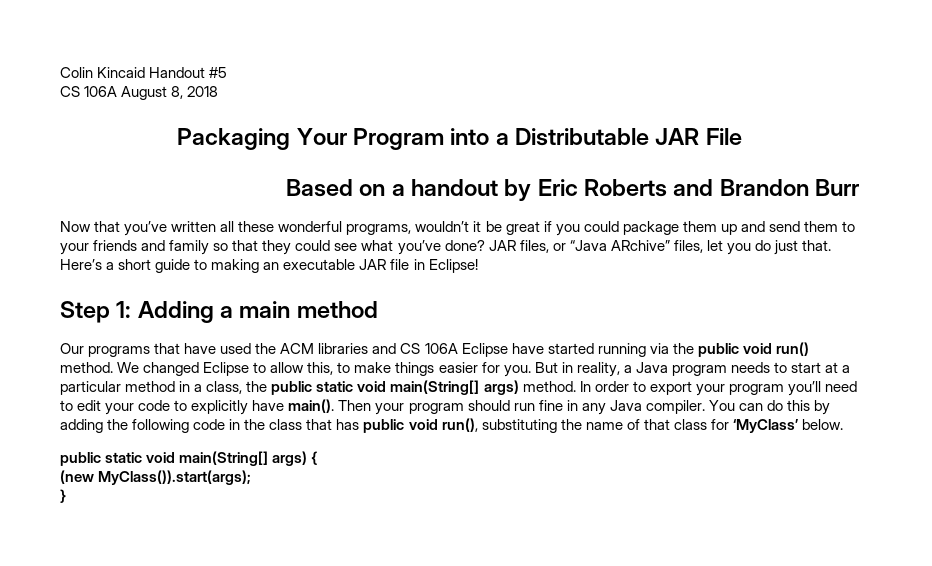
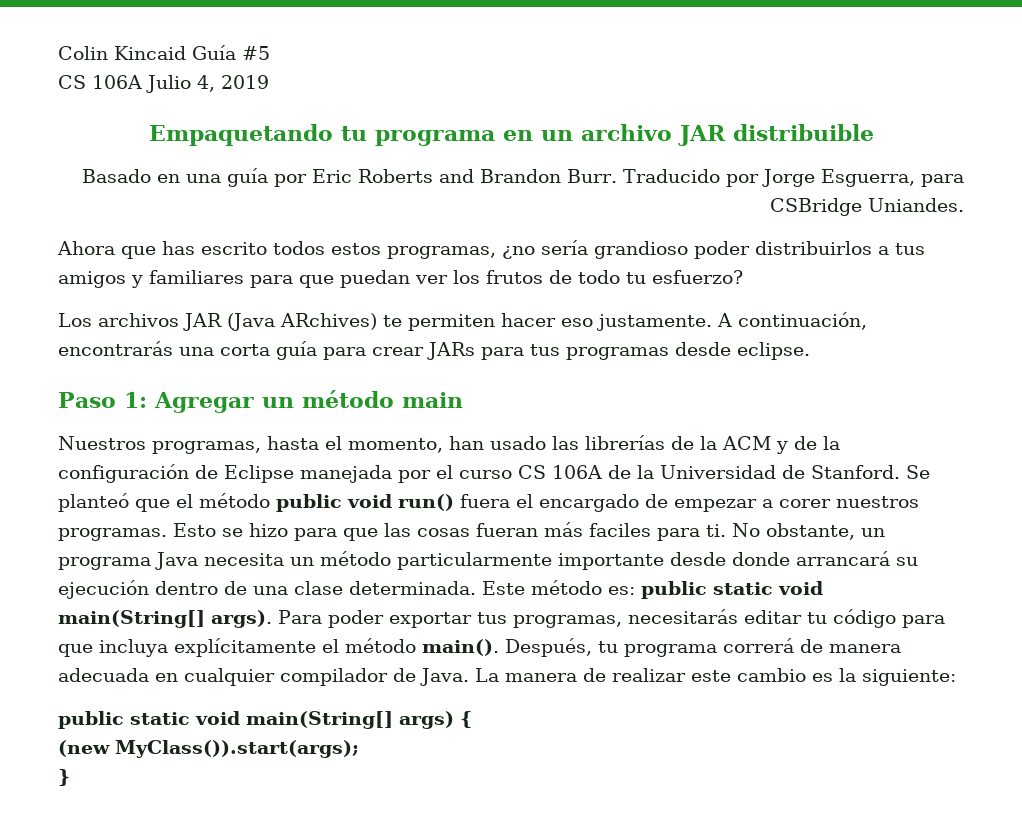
- Colin Kincaid Handout #5
+ Colin Kincaid Guía #5
- CS 106A August 8, 2018
- Packaging Your Program into a Distributable JAR File
- Based on a handout by Eric Roberts and Brandon Burr
- Now that you’ve written all these wonderful programs, wouldn’t it be great if you could package them up and send them to your friends and family so that they could see what you’ve done? JAR files, or “Java ARchive” files, let you do just that. Here’s a short guide to making an executable JAR file in Eclipse!
- Step 1: Adding a main method
- Our programs that have used the ACM libraries and CS 106A Eclipse have started running via the public void run() method. We changed Eclipse to allow this, to make things easier for you. But in reality, a Java program needs to start at a particular method in a class, the public static void main(String[] args) method. In order to export your program you’ll need to edit your code to explicitly have main(). Then your program should run fine in any Java compiler. You can do this by adding the following code in the class that has public void run(), substituting the name of that class for ‘MyClass’ below.
+ CS 106A Julio 4, 2019
+ Empaquetando tu programa en un archivo JAR distribuible
+ Basado en una guía por Eric Roberts and Brandon Burr. Traducido por Jorge Esguerra, para CSBridge Uniandes.
+ Ahora que has escrito todos estos programas, ¿no sería grandioso poder distribuirlos a tus amigos y familiares para que puedan ver los frutos de todo tu esfuerzo?
+ Los archivos JAR (Java ARchives) te permiten hacer eso justamente. A continuación, encontrarás una corta guía para crear JARs para tus programas desde eclipse.
+ Paso 1: Agregar un método main
+ Nuestros programas, hasta el momento, han usado las librerías de la ACM y de la configuración de Eclipse manejada por el curso CS 106A de la Universidad de Stanford. Se planteó que el método public void run() fuera el encargado de empezar a corer nuestros programas. Esto se hizo para que las cosas fueran más faciles para ti. No obstante, un programa Java necesita un método particularmente importante desde donde arrancará su ejecución dentro de una clase determinada. Este método es: public static void main(String[] args). Para poder exportar tus programas, necesitarás editar tu código para que incluya explícitamente el método main(). Después, tu programa correrá de manera adecuada en cualquier compilador de Java. La manera de realizar este cambio es la siguiente:

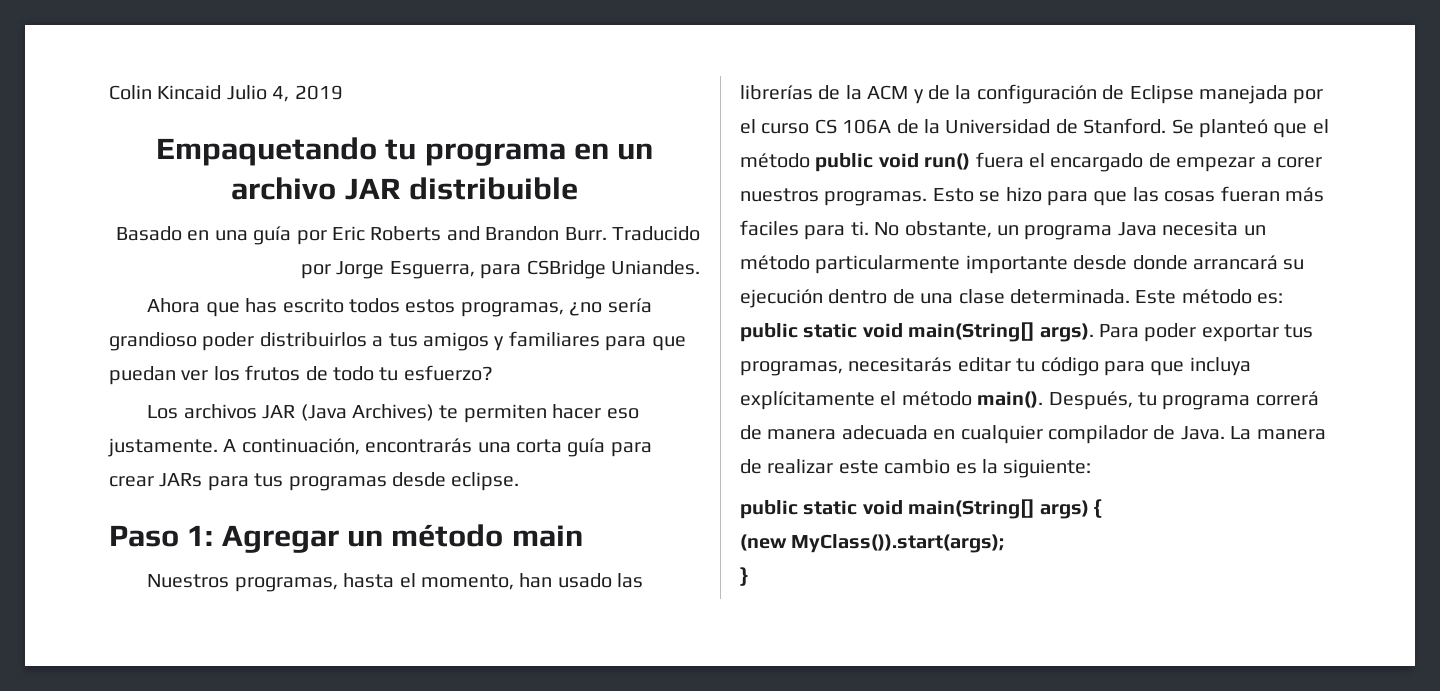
- Colin Kincaid Guía #5
- CS 106A Julio 4, 2019
+ Colin Kincaid Julio 4, 2019
- Los archivos JAR (Java ARchives) te permiten hacer eso justamente.
+ Los archivos JAR (Java Archives) te permiten hacer eso justamente.

